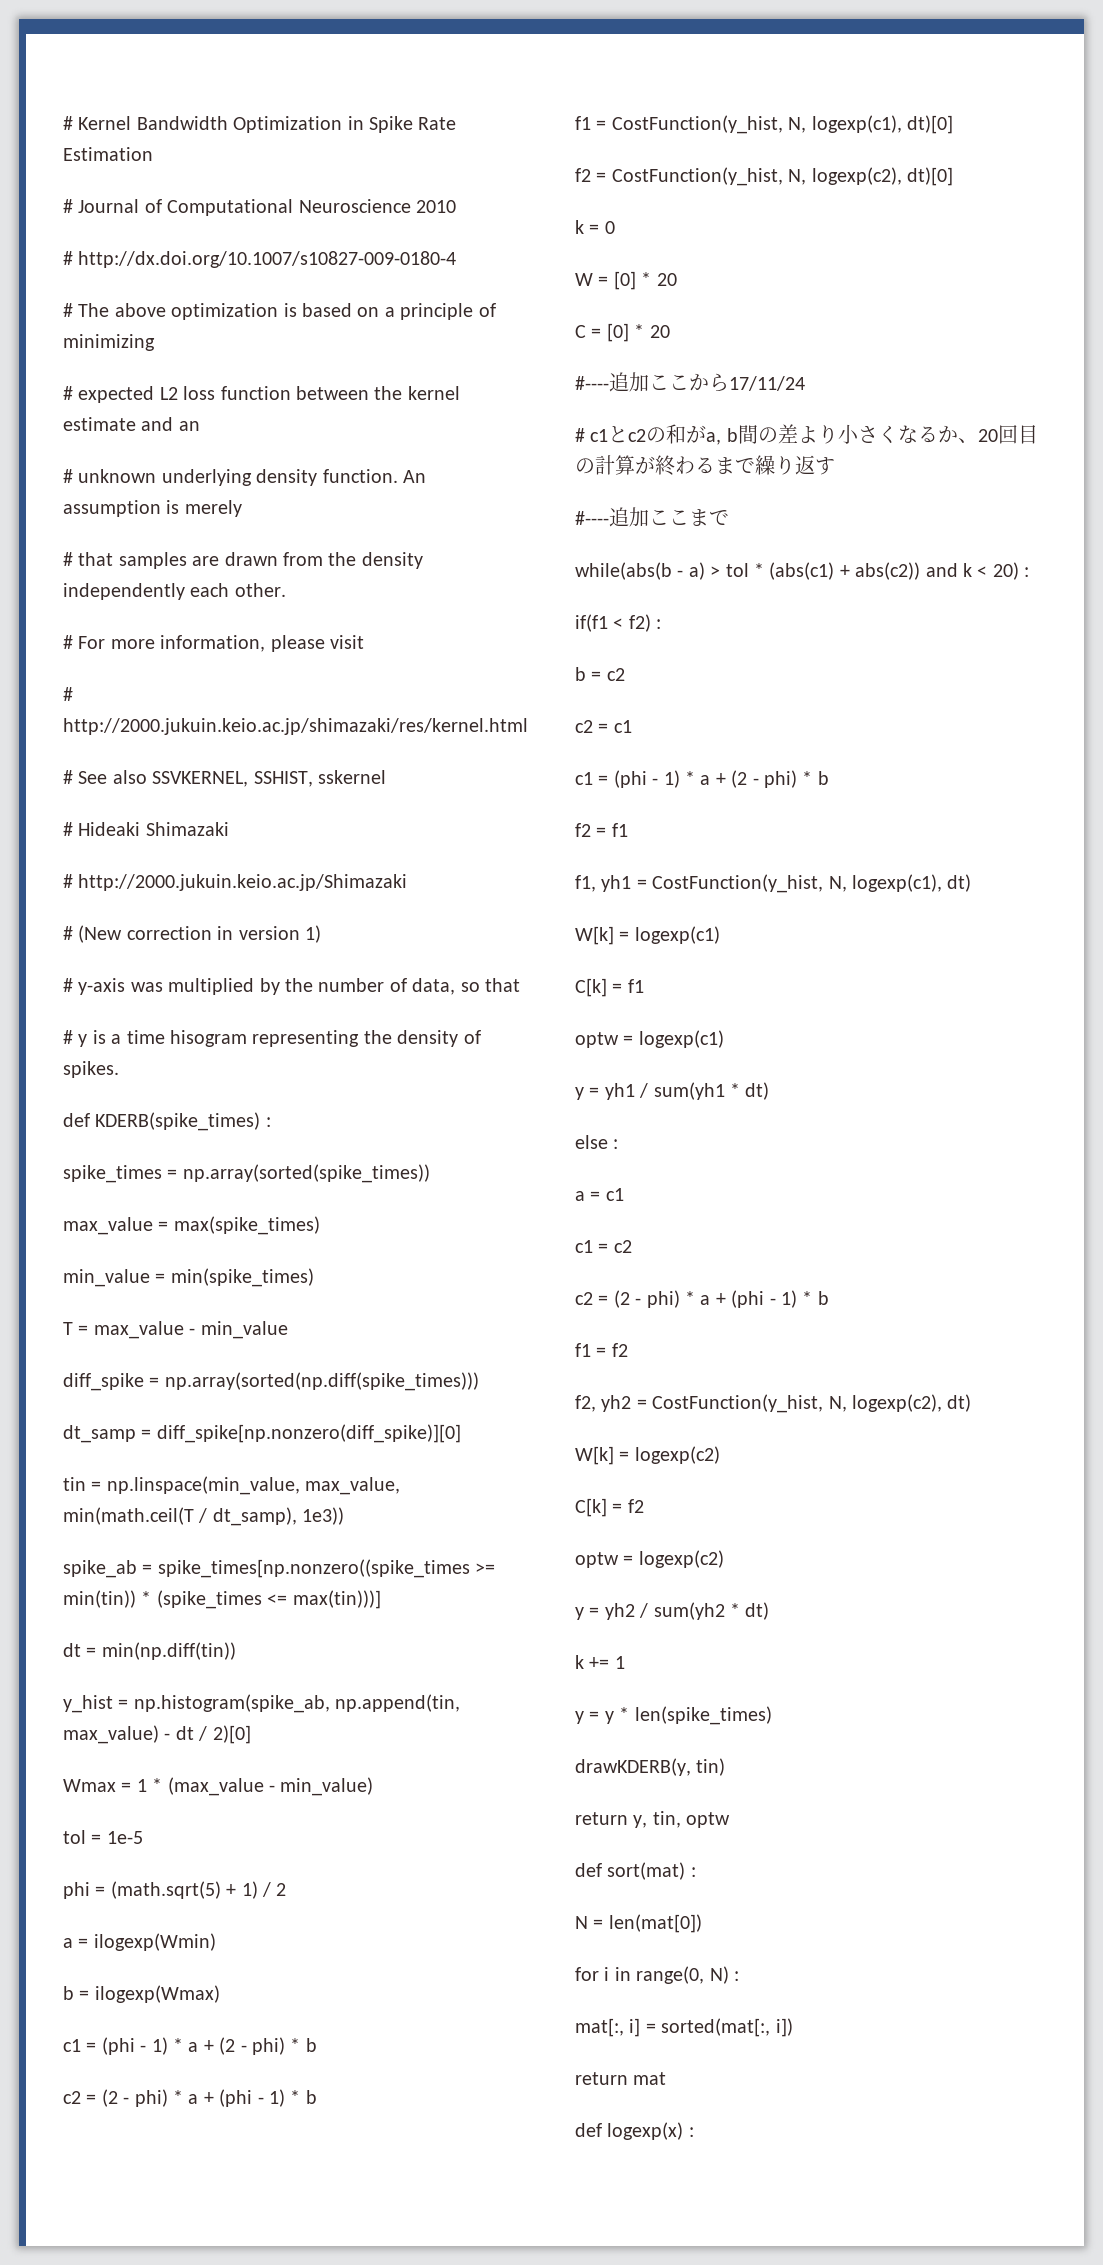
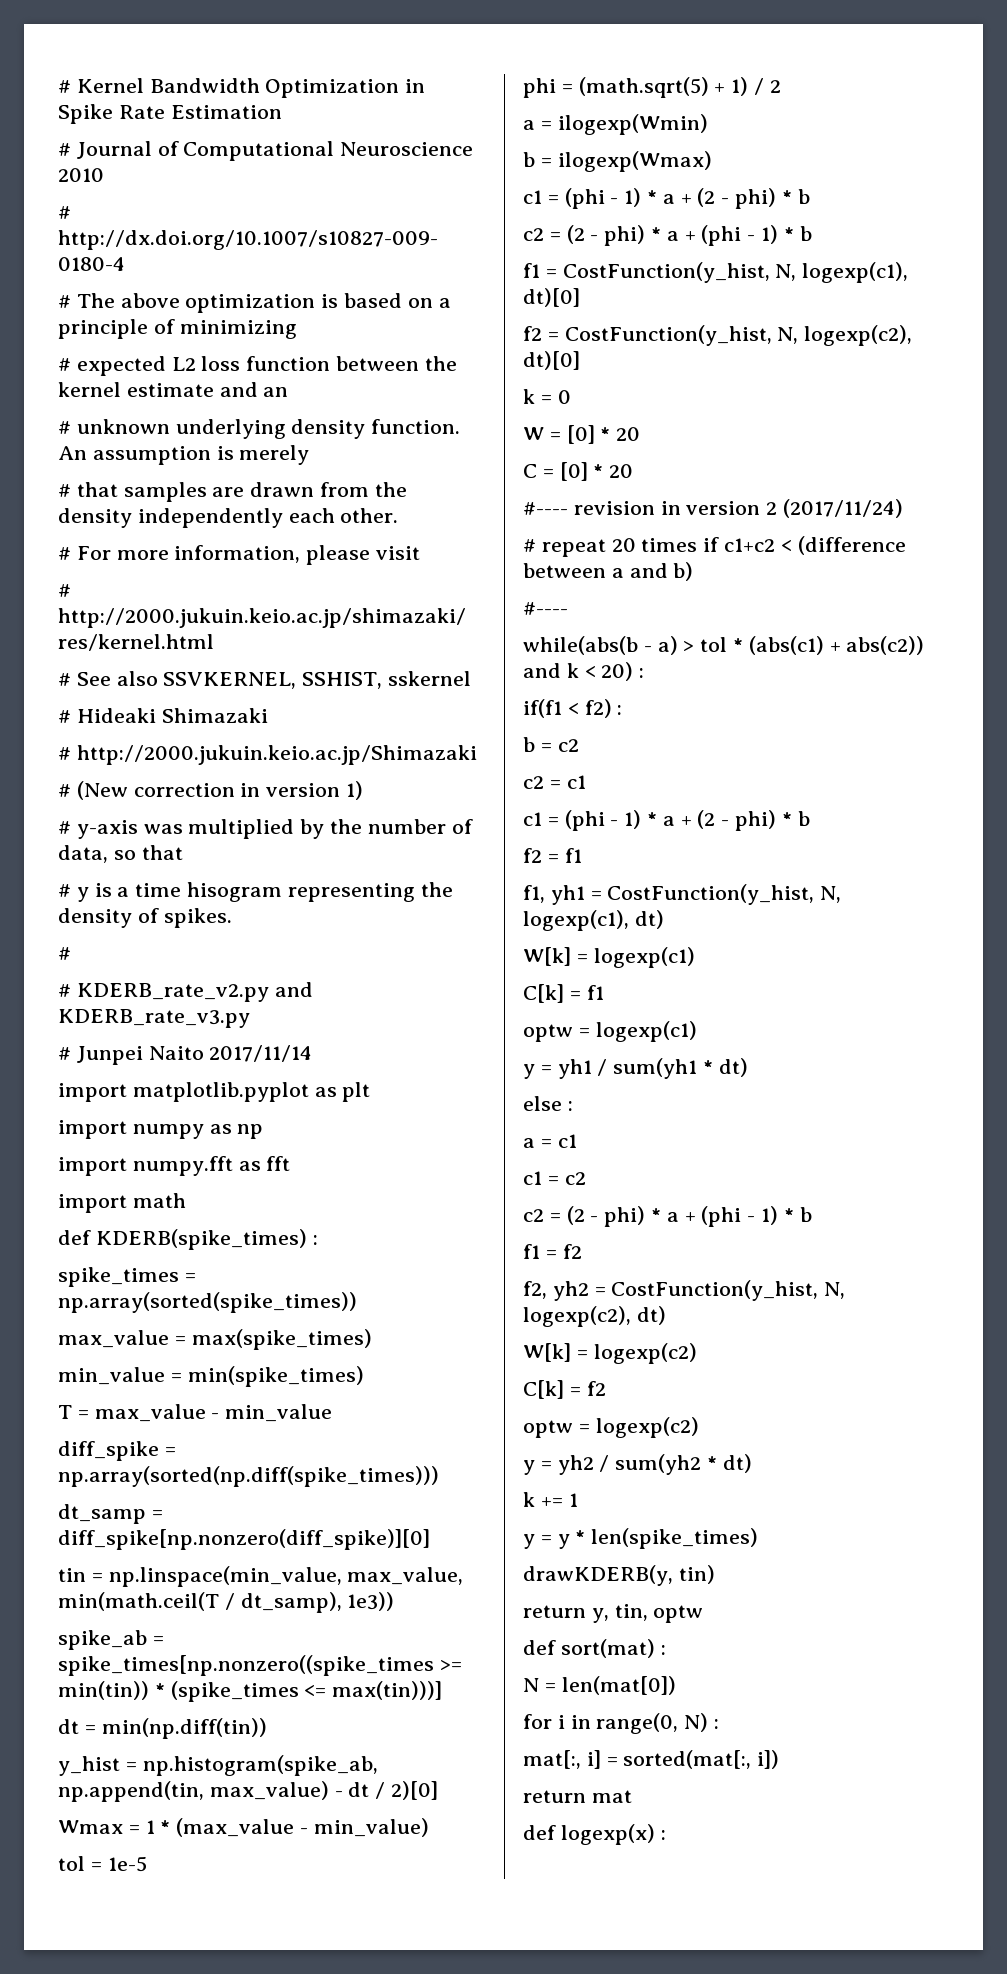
  # y is a time hisogram representing the density of spikes.
+ #
+ # KDERB_rate_v2.py and KDERB_rate_v3.py
+ # Junpei Naito 2017/11/14
+ import matplotlib.pyplot as plt
+ import numpy as np
+ import numpy.fft as fft
+ import math
- #----追加ここから17/11/24
- # c1とc2の和がa, b間の差より小さくなるか、20回目の計算が終わるまで繰り返す
- #----追加ここまで
+ #---- revision in version 2 (2017/11/24)
+ # repeat 20 times if c1+c2 < (difference between a and b)
+ #----

